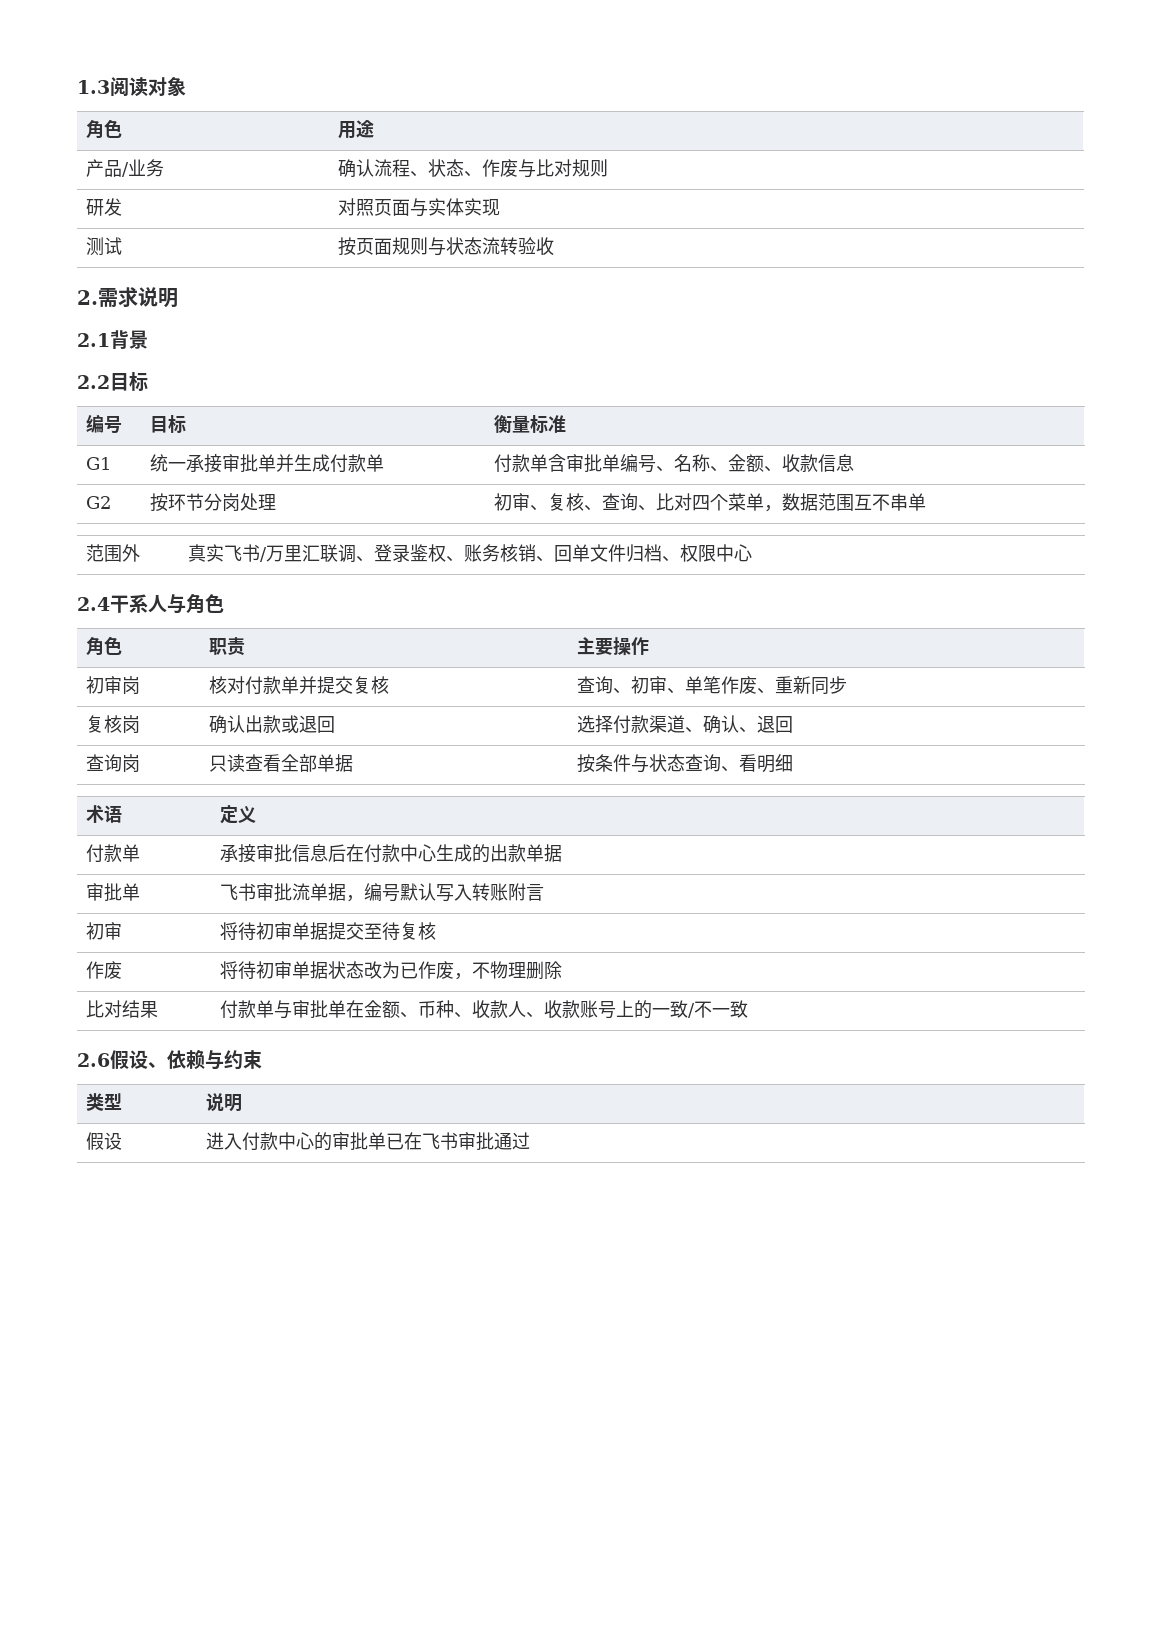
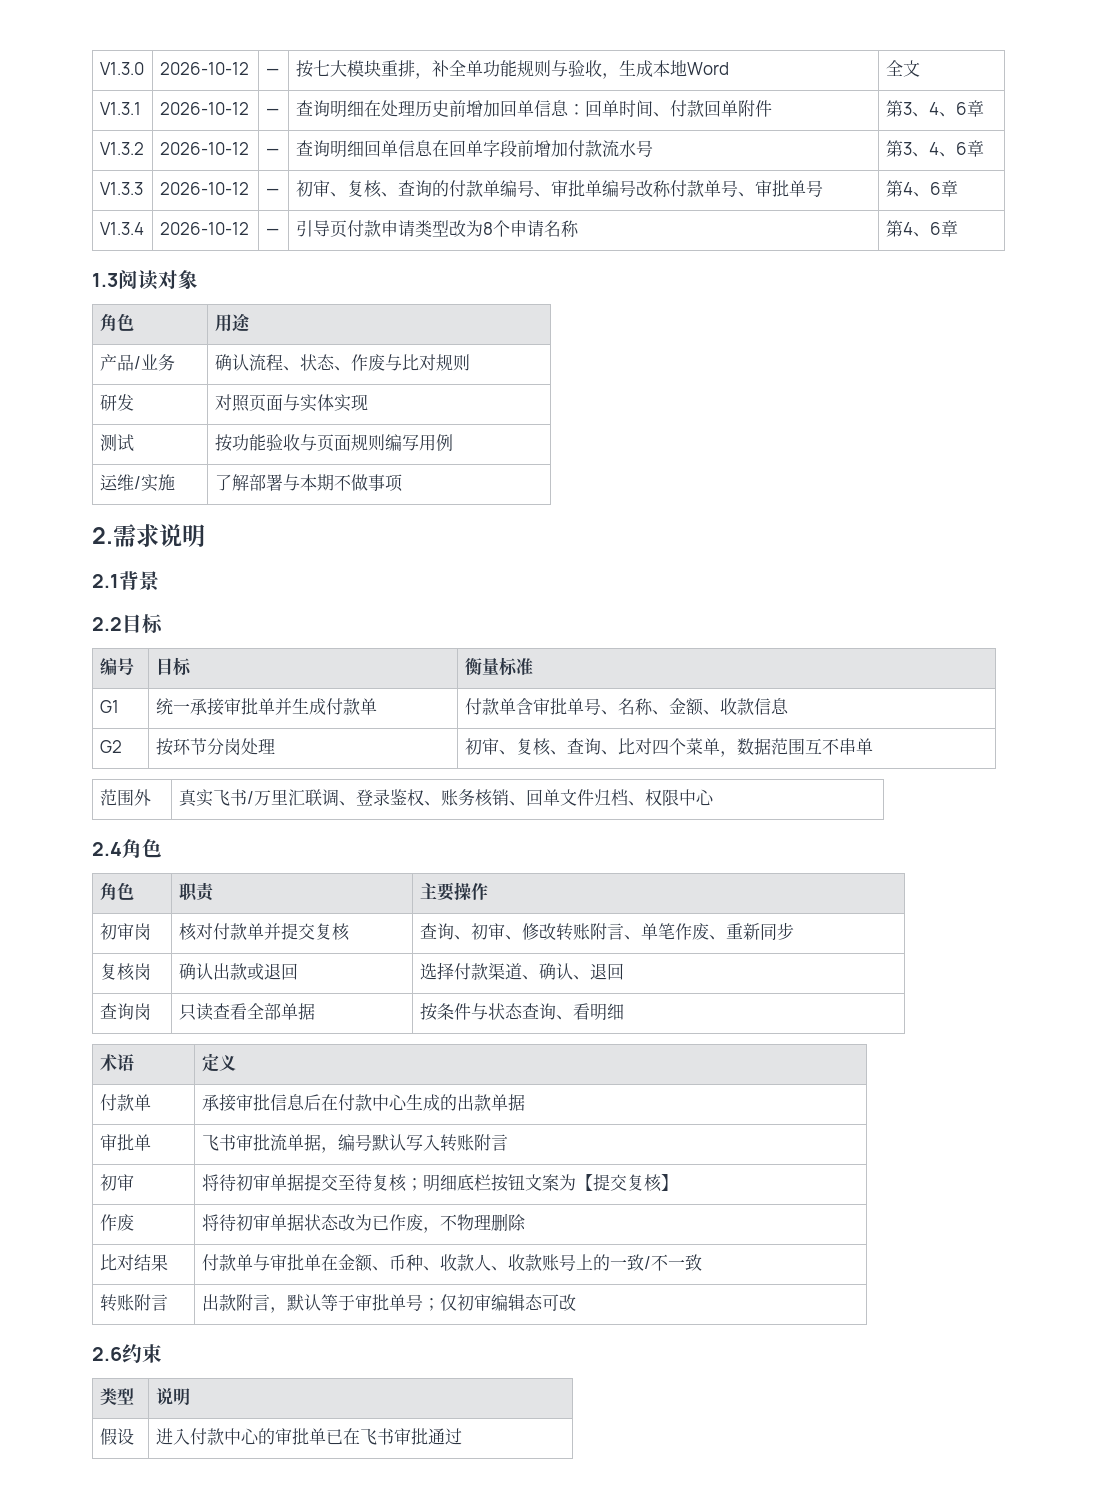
+ V1.3.0 | 2026-10-12 | — | 按七大模块重排，补全单功能规则与验收，生成本地Word | 全文
+ V1.3.1 | 2026-10-12 | — | 查询明细在处理历史前增加回单信息：回单时间、付款回单附件 | 第3、4、6章
+ V1.3.2 | 2026-10-12 | — | 查询明细回单信息在回单字段前增加付款流水号 | 第3、4、6章
+ V1.3.3 | 2026-10-12 | — | 初审、复核、查询的付款单编号、审批单编号改称付款单号、审批单号 | 第4、6章
+ V1.3.4 | 2026-10-12 | — | 引导页付款申请类型改为8个申请名称 | 第4、6章
- 测试 | 按页面规则与状态流转验收
+ 测试 | 按功能验收与页面规则编写用例
+ 运维/实施 | 了解部署与本期不做事项
- G1 | 统一承接审批单并生成付款单 | 付款单含审批单编号、名称、金额、收款信息
+ G1 | 统一承接审批单并生成付款单 | 付款单含审批单号、名称、金额、收款信息
- 2.4干系人与角色
+ 2.4角色
- 初审岗 | 核对付款单并提交复核 | 查询、初审、单笔作废、重新同步
+ 初审岗 | 核对付款单并提交复核 | 查询、初审、修改转账附言、单笔作废、重新同步
- 初审 | 将待初审单据提交至待复核
+ 初审 | 将待初审单据提交至待复核；明细底栏按钮文案为【提交复核】
- 2.6假设、依赖与约束
+ 转账附言 | 出款附言，默认等于审批单号；仅初审编辑态可改
+ 2.6约束

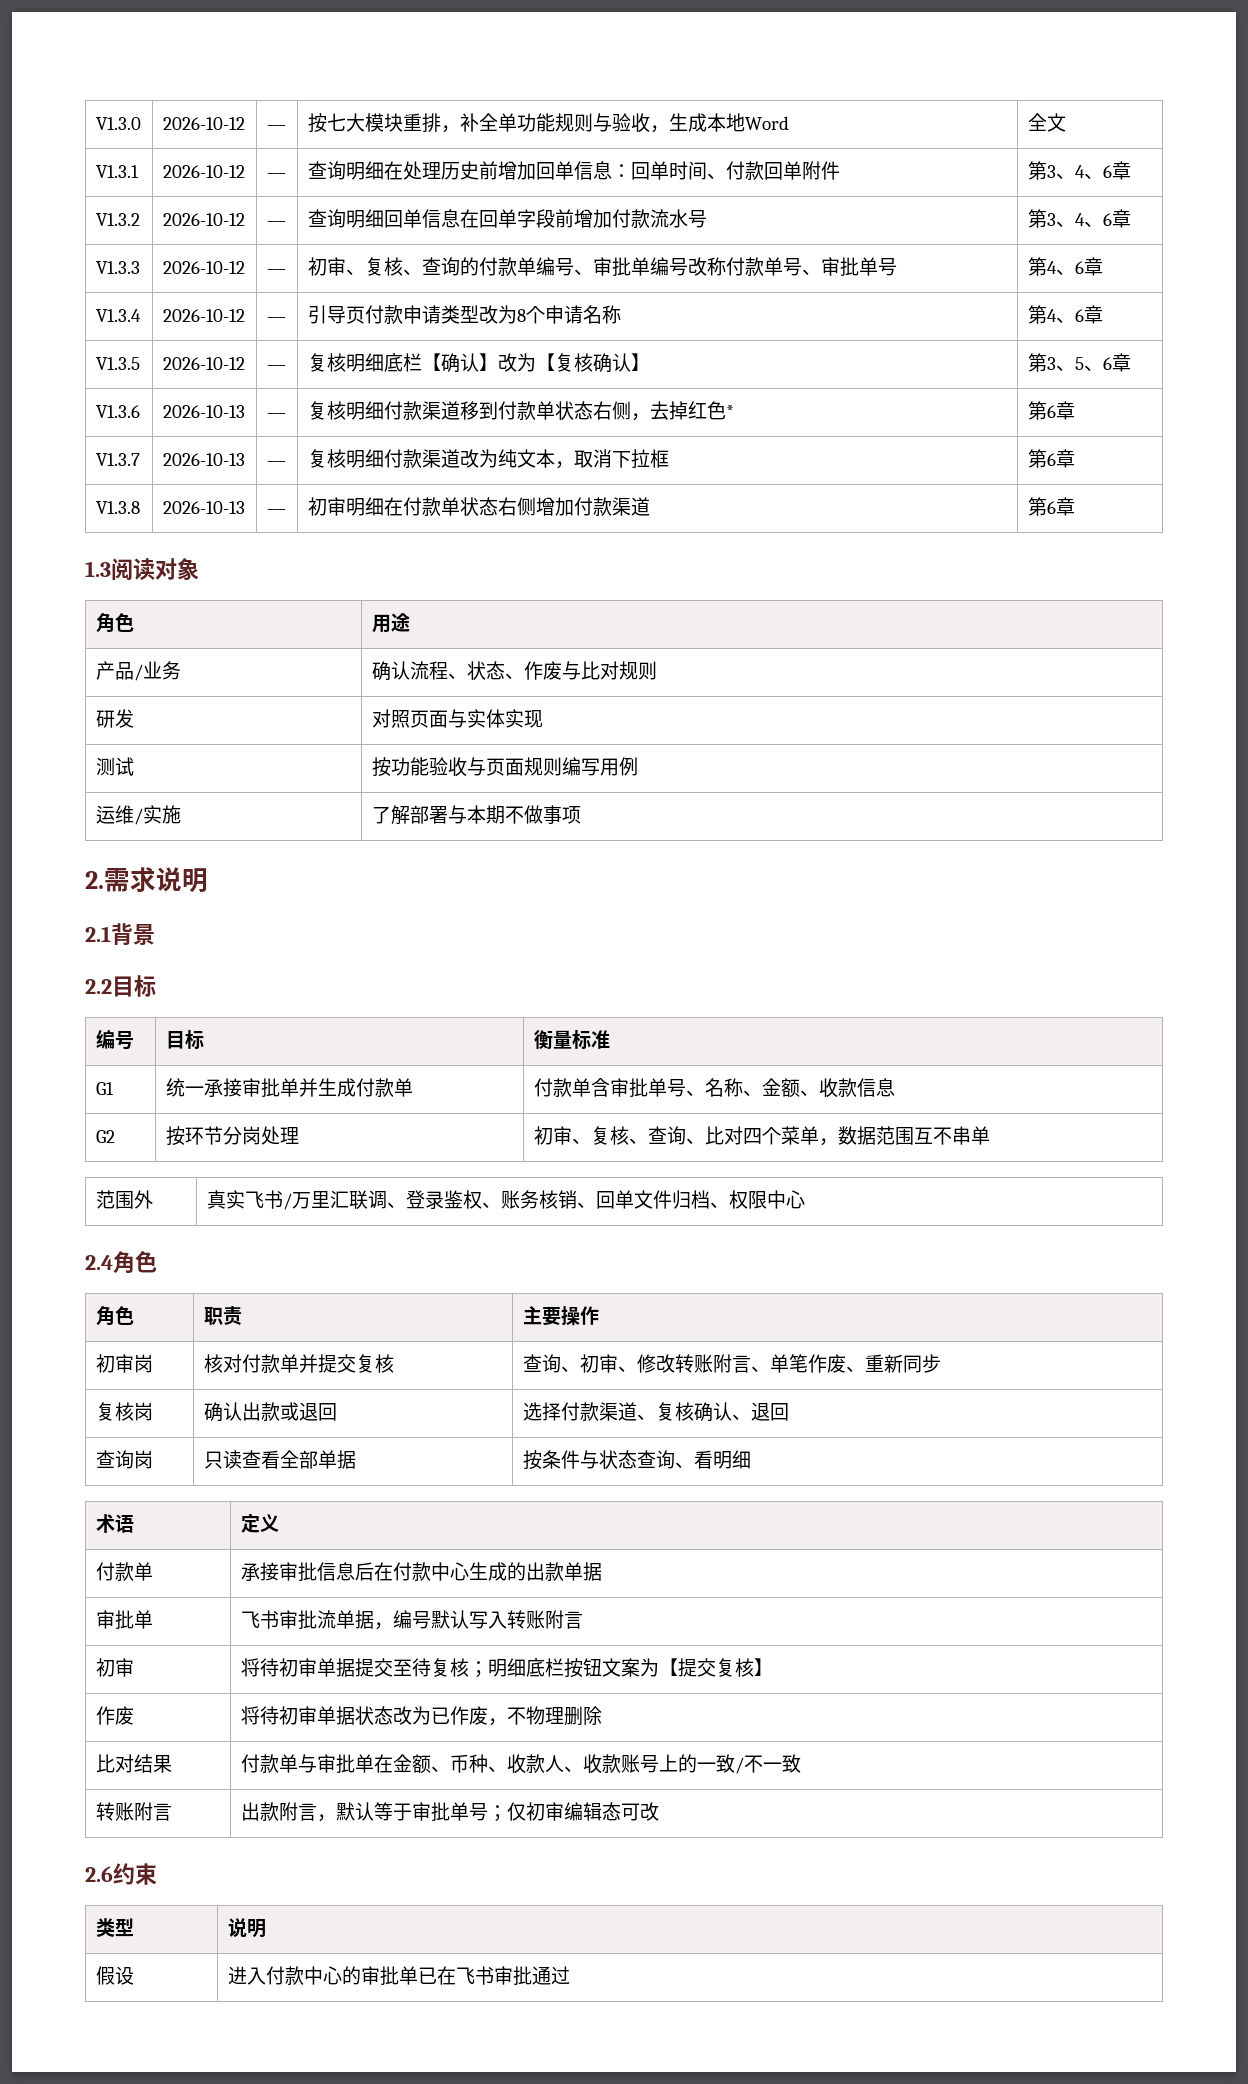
+ V1.3.5 | 2026-10-12 | — | 复核明细底栏【确认】改为【复核确认】 | 第3、5、6章
+ V1.3.6 | 2026-10-13 | — | 复核明细付款渠道移到付款单状态右侧，去掉红色* | 第6章
+ V1.3.7 | 2026-10-13 | — | 复核明细付款渠道改为纯文本，取消下拉框 | 第6章
+ V1.3.8 | 2026-10-13 | — | 初审明细在付款单状态右侧增加付款渠道 | 第6章
- 复核岗 | 确认出款或退回 | 选择付款渠道、确认、退回
+ 复核岗 | 确认出款或退回 | 选择付款渠道、复核确认、退回

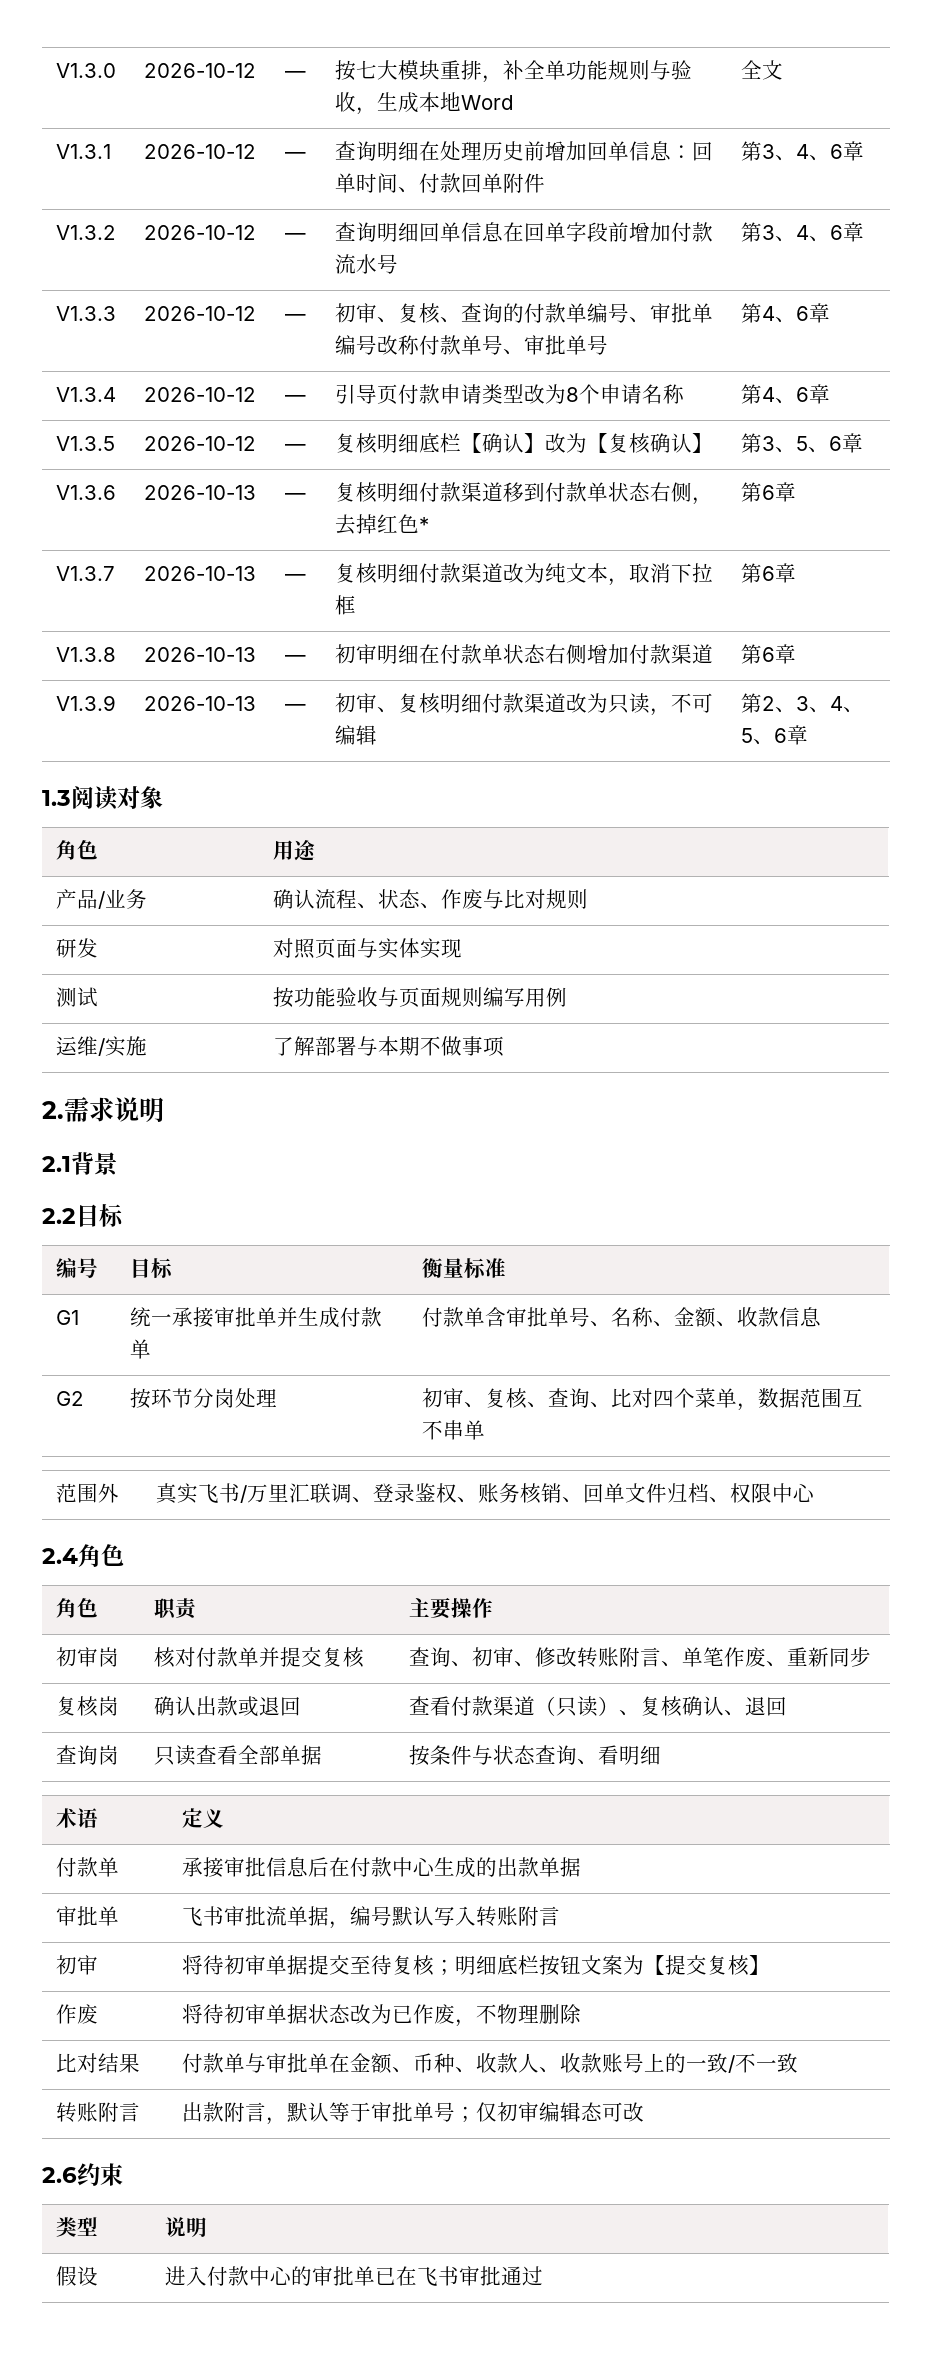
+ V1.3.9 | 2026-10-13 | — | 初审、复核明细付款渠道改为只读，不可编辑 | 第2、3、4、5、6章
- 复核岗 | 确认出款或退回 | 选择付款渠道、复核确认、退回
+ 复核岗 | 确认出款或退回 | 查看付款渠道（只读）、复核确认、退回

